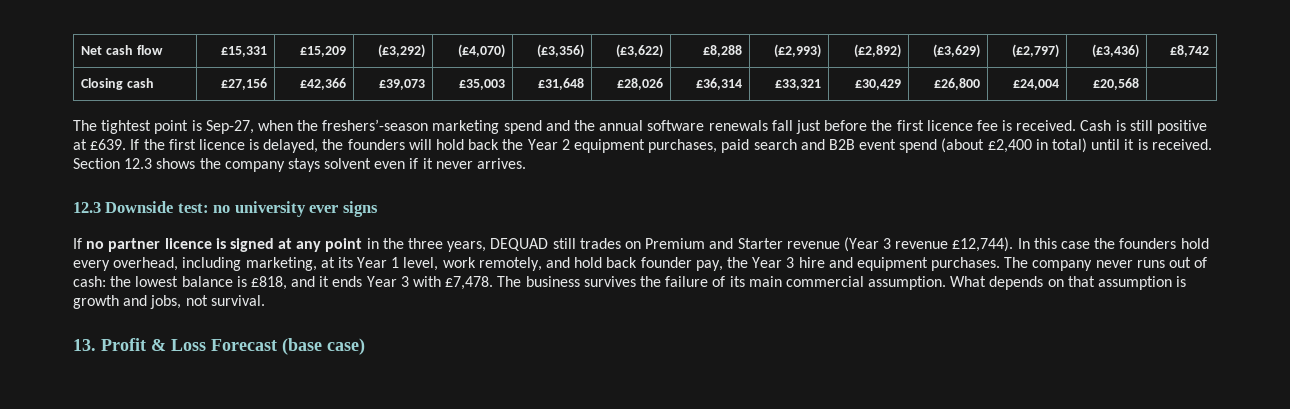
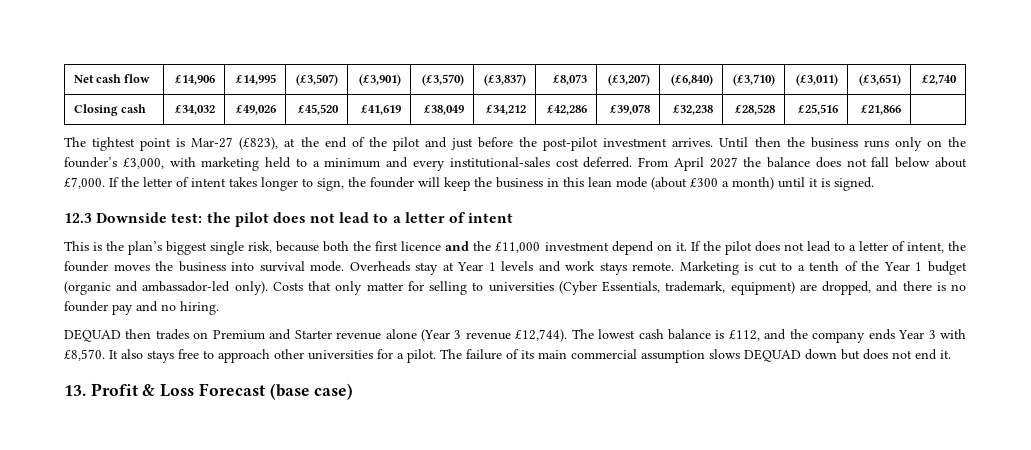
- Net cash flow | £15,331 | £15,209 | (£3,292) | (£4,070) | (£3,356) | (£3,622) | £8,288 | (£2,993) | (£2,892) | (£3,629) | (£2,797) | (£3,436) | £8,742
- Closing cash | £27,156 | £42,366 | £39,073 | £35,003 | £31,648 | £28,026 | £36,314 | £33,321 | £30,429 | £26,800 | £24,004 | £20,568 |
- The tightest point is Sep-27, when the freshers’-season marketing spend and the annual software renewals fall just before the first licence fee is received. Cash is still positive at £639. If the first licence is delayed, the founders will hold back the Year 2 equipment purchases, paid search and B2B event spend (about £2,400 in total) until it is received. Section 12.3 shows the company stays solvent even if it never arrives.
- 12.3 Downside test: no university ever signs
- If no partner licence is signed at any point in the three years, DEQUAD still trades on Premium and Starter revenue (Year 3 revenue £12,744).
+ Net cash flow | £14,906 | £14,995 | (£3,507) | (£3,901) | (£3,570) | (£3,837) | £8,073 | (£3,207) | (£6,840) | (£3,710) | (£3,011) | (£3,651) | £2,740
+ Closing cash | £34,032 | £49,026 | £45,520 | £41,619 | £38,049 | £34,212 | £42,286 | £39,078 | £32,238 | £28,528 | £25,516 | £21,866 |
+ The tightest point is Mar-27 (£823), at the end of the pilot and just before the post-pilot investment arrives. Until then the business runs only on the founder’s £3,000, with marketing held to a minimum and every institutional-sales cost deferred. From April 2027 the balance does not fall below about £7,000. If the letter of intent takes longer to sign, the founder will keep the business in this lean mode (about £300 a month) until it is signed.
+ 12.3 Downside test: the pilot does not lead to a letter of intent
+ This is the plan’s biggest single risk, because both the first licence and the £11,000 investment depend on it. If the pilot does not lead to a letter of intent, the founder moves the business into survival mode. Overheads stay at Year 1 levels and work stays remote. Marketing is cut to a tenth of the Year 1 budget (organic and ambassador-led only). Costs that only matter for selling to universities (Cyber Essentials, trademark, equipment) are dropped, and there is no founder pay and no hiring.
+ DEQUAD then trades on Premium and Starter revenue alone (Year 3 revenue £12,744).
- In this case the founders hold every overhead, including marketing, at its Year 1 level, work remotely, and hold back founder pay, the Year 3 hire and equipment purchases. The company never runs out of cash: the lowest balance is £818, and it ends Year 3 with £7,478. The business survives the failure of its main commercial assumption. What depends on that assumption is growth and jobs, not survival.
+ The lowest cash balance is £112, and the company ends Year 3 with £8,570. It also stays free to approach other universities for a pilot. The failure of its main commercial assumption slows DEQUAD down but does not end it.

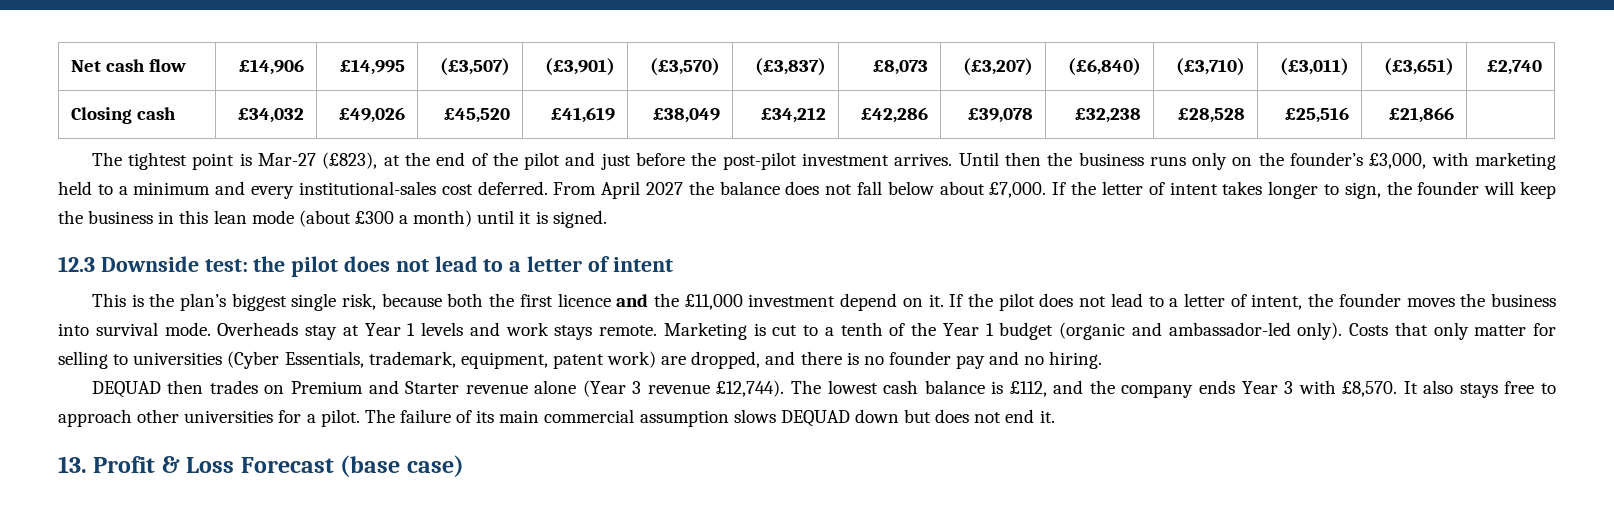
- Costs that only matter for selling to universities (Cyber Essentials, trademark, equipment) are dropped, and there is no founder pay and no hiring.
+ Costs that only matter for selling to universities (Cyber Essentials, trademark, equipment, patent work) are dropped, and there is no founder pay and no hiring.

